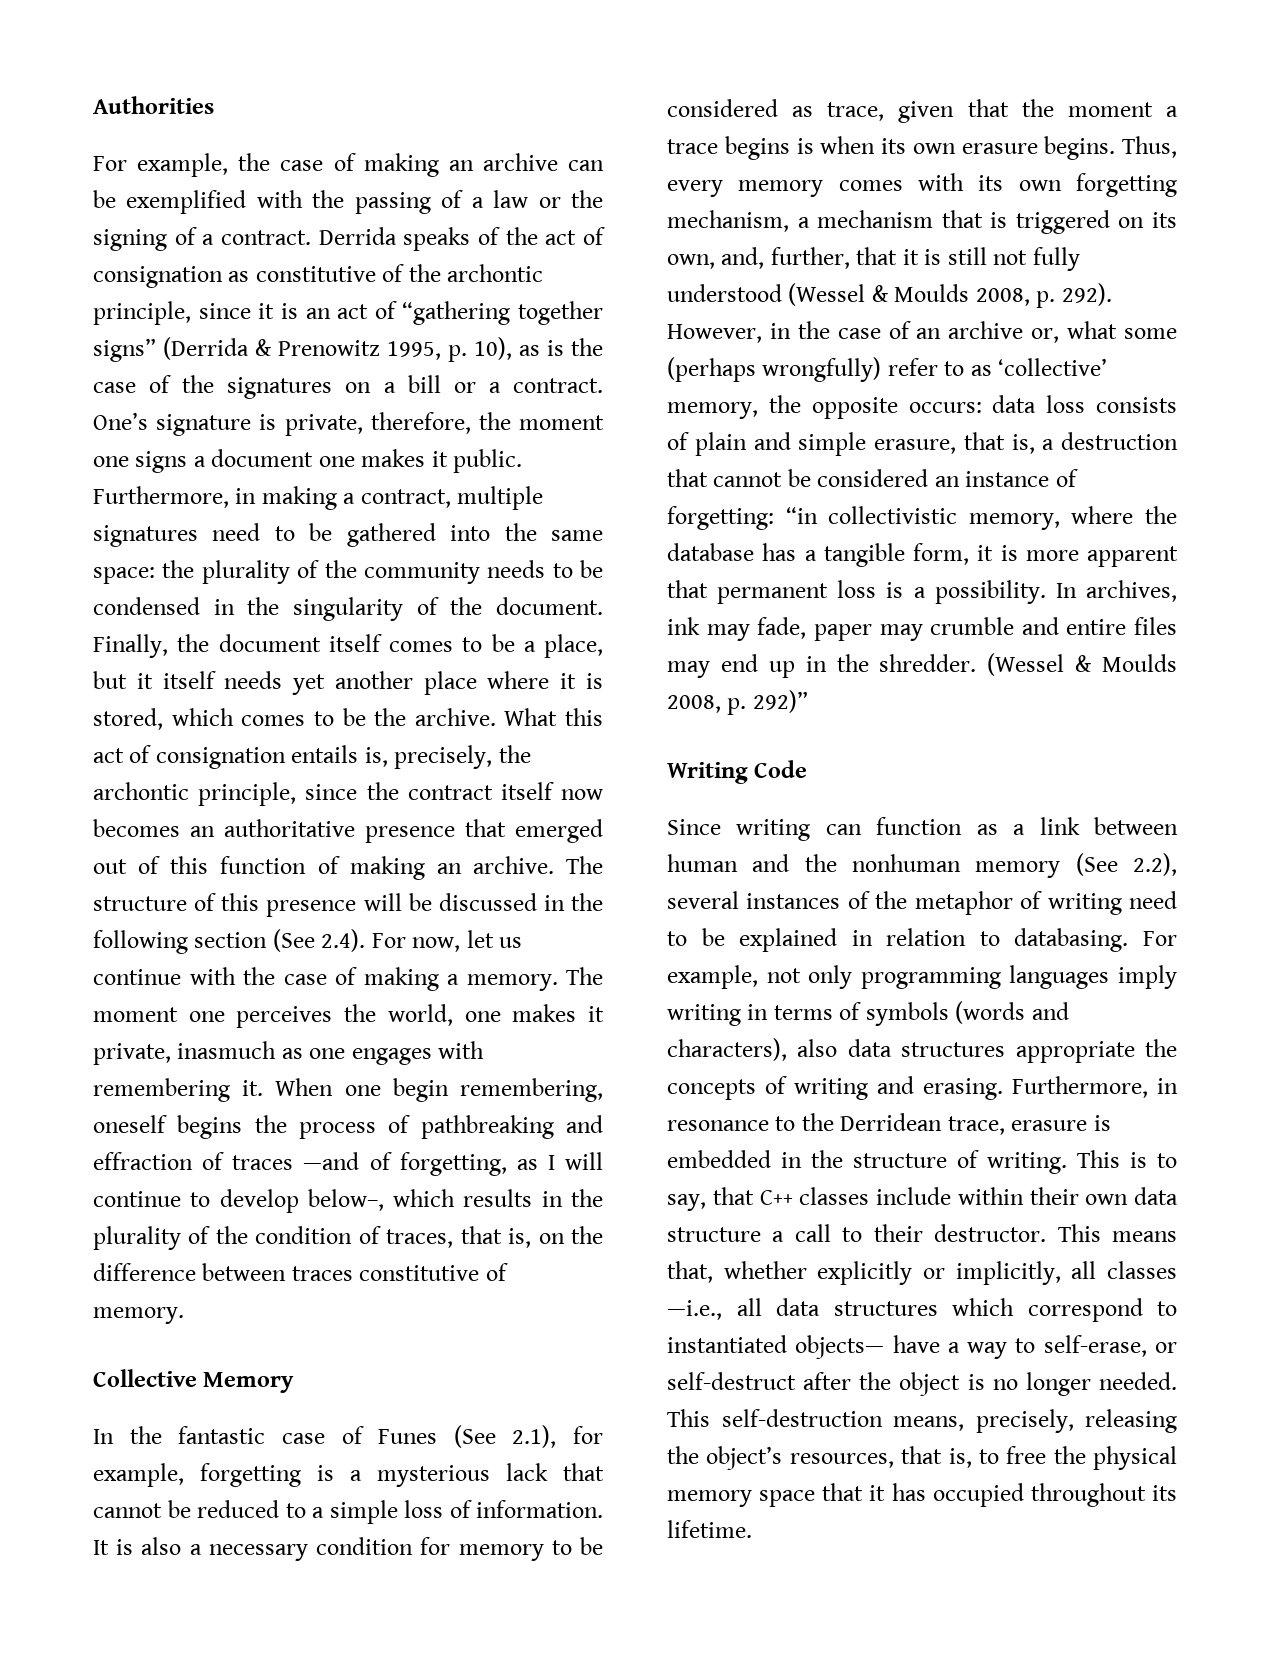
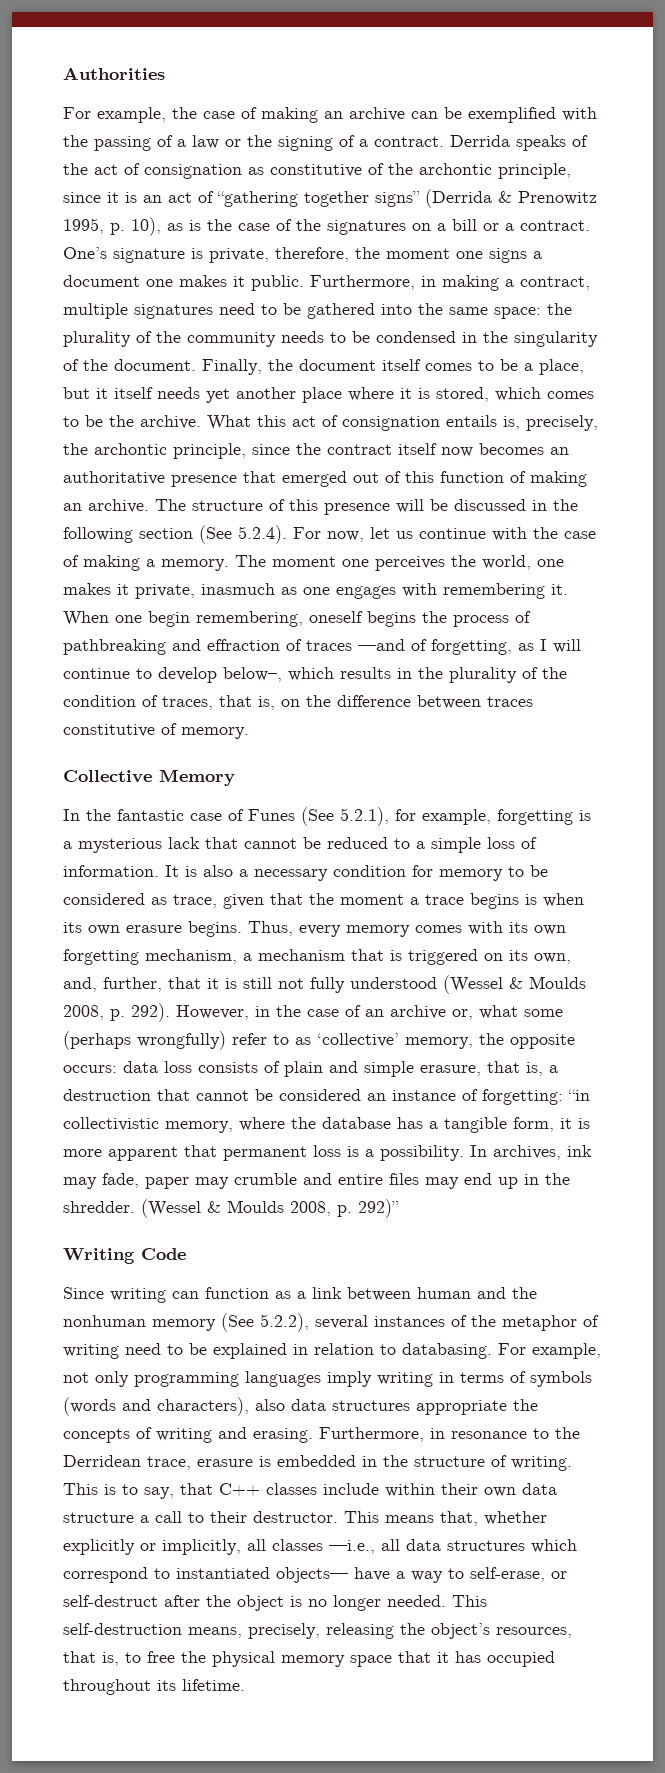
- The structure of this presence will be discussed in the following section (See 2.4). For now, let us continue with the case of making a memory.
+ The structure of this presence will be discussed in the following section (See 5.2.4). For now, let us continue with the case of making a memory.
- In the fantastic case of Funes (See 2.1), for example, forgetting is a mysterious lack that cannot be reduced to a simple loss of information.
+ In the fantastic case of Funes (See 5.2.1), for example, forgetting is a mysterious lack that cannot be reduced to a simple loss of information.
- Since writing can function as a link between human and the nonhuman memory (See 2.2), several instances of the metaphor of writing need to be explained in relation to databasing.
+ Since writing can function as a link between human and the nonhuman memory (See 5.2.2), several instances of the metaphor of writing need to be explained in relation to databasing.

